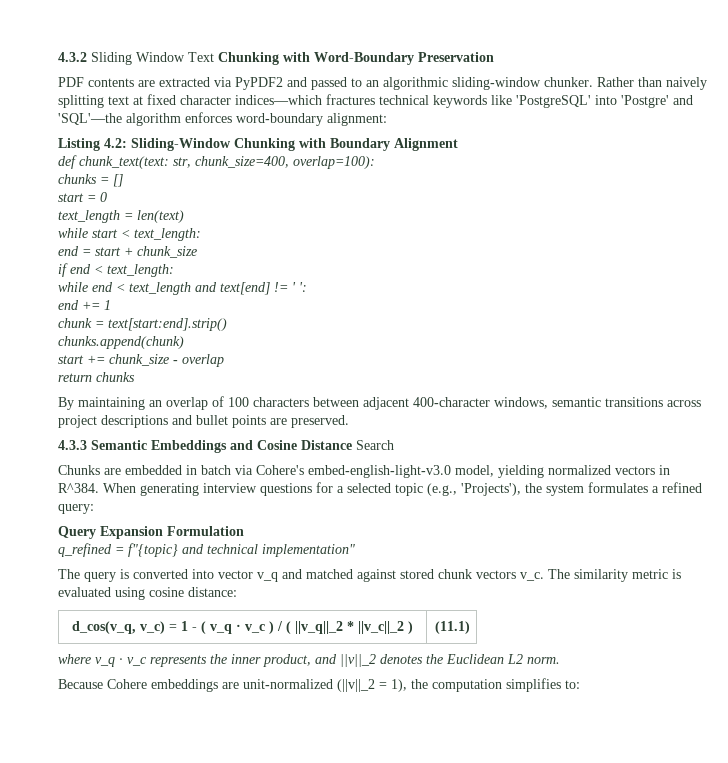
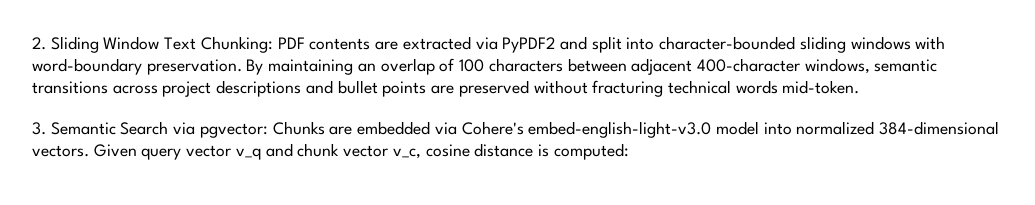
- 4.3.2 Sliding Window Text Chunking with Word-Boundary Preservation
- PDF contents are extracted via PyPDF2 and passed to an algorithmic sliding-window chunker. Rather than naively splitting text at fixed character indices—which fractures technical keywords like 'PostgreSQL' into 'Postgre' and 'SQL'—the algorithm enforces word-boundary alignment:
- Listing 4.2: Sliding-Window Chunking with Boundary Alignment
- def chunk_text(text: str, chunk_size=400, overlap=100):
- chunks = []
- start = 0
- text_length = len(text)
- while start < text_length:
- end = start + chunk_size
- if end < text_length:
- while end < text_length and text[end] != ' ':
- end += 1
- chunk = text[start:end].strip()
- chunks.append(chunk)
- start += chunk_size - overlap
- return chunks
- By maintaining an overlap of 100 characters between adjacent 400-character windows, semantic transitions across project descriptions and bullet points are preserved.
- 4.3.3 Semantic Embeddings and Cosine Distance Search
- Chunks are embedded in batch via Cohere's embed-english-light-v3.0 model, yielding normalized vectors in R^384. When generating interview questions for a selected topic (e.g., 'Projects'), the system formulates a refined query:
- Query Expansion Formulation
- q_refined = f"{topic} and technical implementation"
- The query is converted into vector v_q and matched against stored chunk vectors v_c. The similarity metric is evaluated using cosine distance:
- d_cos(v_q, v_c) = 1 - ( v_q · v_c ) / ( ||v_q||_2 * ||v_c||_2 ) | (11.1)
- where v_q · v_c represents the inner product, and ||v||_2 denotes the Euclidean L2 norm.
- Because Cohere embeddings are unit-normalized (||v||_2 = 1), the computation simplifies to:
+ 2. Sliding Window Text Chunking: PDF contents are extracted via PyPDF2 and split into character-bounded sliding windows with word-boundary preservation. By maintaining an overlap of 100 characters between adjacent 400-character windows, semantic transitions across project descriptions and bullet points are preserved without fracturing technical words mid-token.
+ 3. Semantic Search via pgvector: Chunks are embedded via Cohere's embed-english-light-v3.0 model into normalized 384-dimensional vectors. Given query vector v_q and chunk vector v_c, cosine distance is computed:

